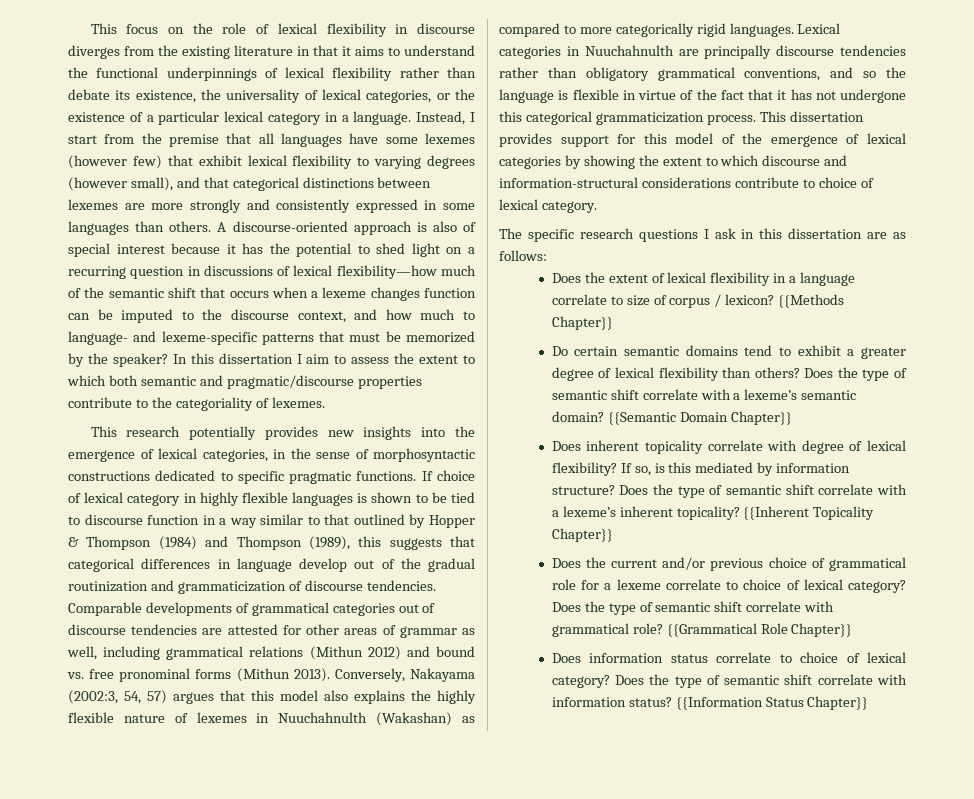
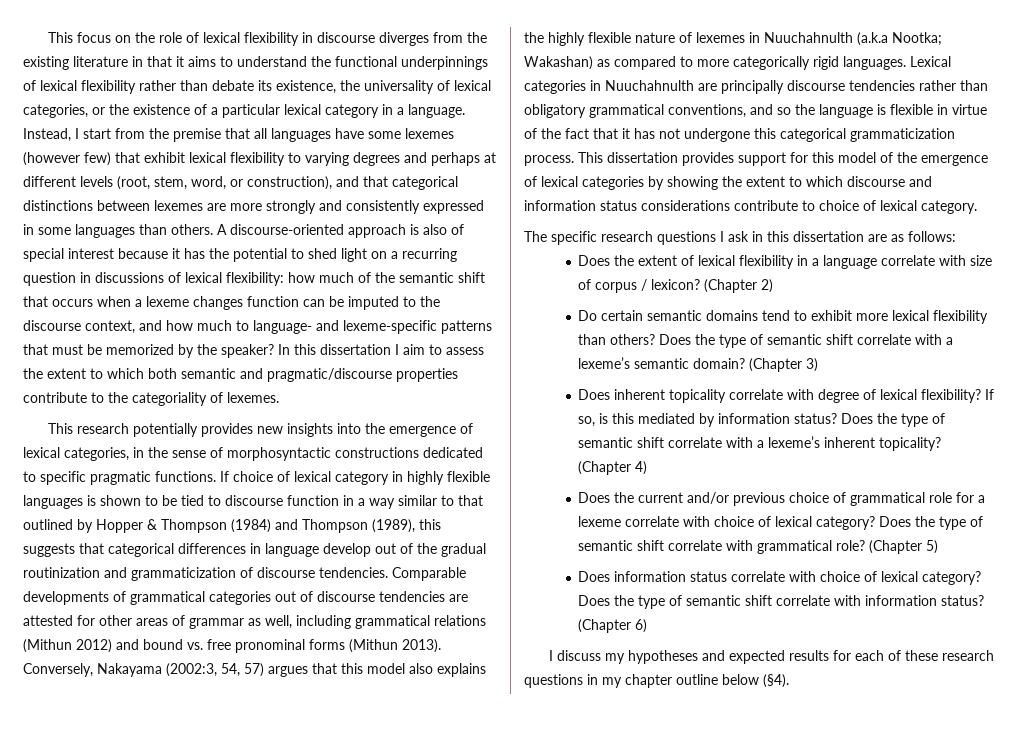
- Instead, I start from the premise that all languages have some lexemes (however few) that exhibit lexical flexibility to varying degrees (however small), and that categorical distinctions between lexemes are more strongly and consistently expressed in some languages than others.
+ Instead, I start from the premise that all languages have some lexemes (however few) that exhibit lexical flexibility to varying degrees and perhaps at different levels (root, stem, word, or construction), and that categorical distinctions between lexemes are more strongly and consistently expressed in some languages than others.
- A discourse-oriented approach is also of special interest because it has the potential to shed light on a recurring question in discussions of lexical flexibility—how much of the semantic shift that occurs when a lexeme changes function can be imputed to the discourse context, and how much to language- and lexeme-specific patterns that must be memorized by the speaker?
+ A discourse-oriented approach is also of special interest because it has the potential to shed light on a recurring question in discussions of lexical flexibility: how much of the semantic shift that occurs when a lexeme changes function can be imputed to the discourse context, and how much to language- and lexeme-specific patterns that must be memorized by the speaker?
- Conversely, Nakayama (2002:3, 54, 57) argues that this model also explains the highly flexible nature of lexemes in Nuuchahnulth (Wakashan) as compared to more categorically rigid languages.
+ Conversely, Nakayama (2002:3, 54, 57) argues that this model also explains the highly flexible nature of lexemes in Nuuchahnulth (a.k.a Nootka; Wakashan) as compared to more categorically rigid languages.
- This dissertation provides support for this model of the emergence of lexical categories by showing the extent to which discourse and information-structural considerations contribute to choice of lexical category.
+ This dissertation provides support for this model of the emergence of lexical categories by showing the extent to which discourse and information status considerations contribute to choice of lexical category.
- Does the extent of lexical flexibility in a language correlate to size of corpus / lexicon?
+ Does the extent of lexical flexibility in a language correlate with size of corpus / lexicon?
- {{Methods Chapter}}
+ (Chapter 2)
- Do certain semantic domains tend to exhibit a greater degree of lexical flexibility than others?
+ Do certain semantic domains tend to exhibit more lexical flexibility than others?
- {{Semantic Domain Chapter}}
+ (Chapter 3)
- If so, is this mediated by information structure?
+ If so, is this mediated by information status?
- {{Inherent Topicality Chapter}}
+ (Chapter 4)
- Does the current and/or previous choice of grammatical role for a lexeme correlate to choice of lexical category?
+ Does the current and/or previous choice of grammatical role for a lexeme correlate with choice of lexical category?
- {{Grammatical Role Chapter}}
+ (Chapter 5)
- Does information status correlate to choice of lexical category?
+ Does information status correlate with choice of lexical category?
- {{Information Status Chapter}}
+ (Chapter 6)
+ I discuss my hypotheses and expected results for each of these research questions in my chapter outline below (§4).

